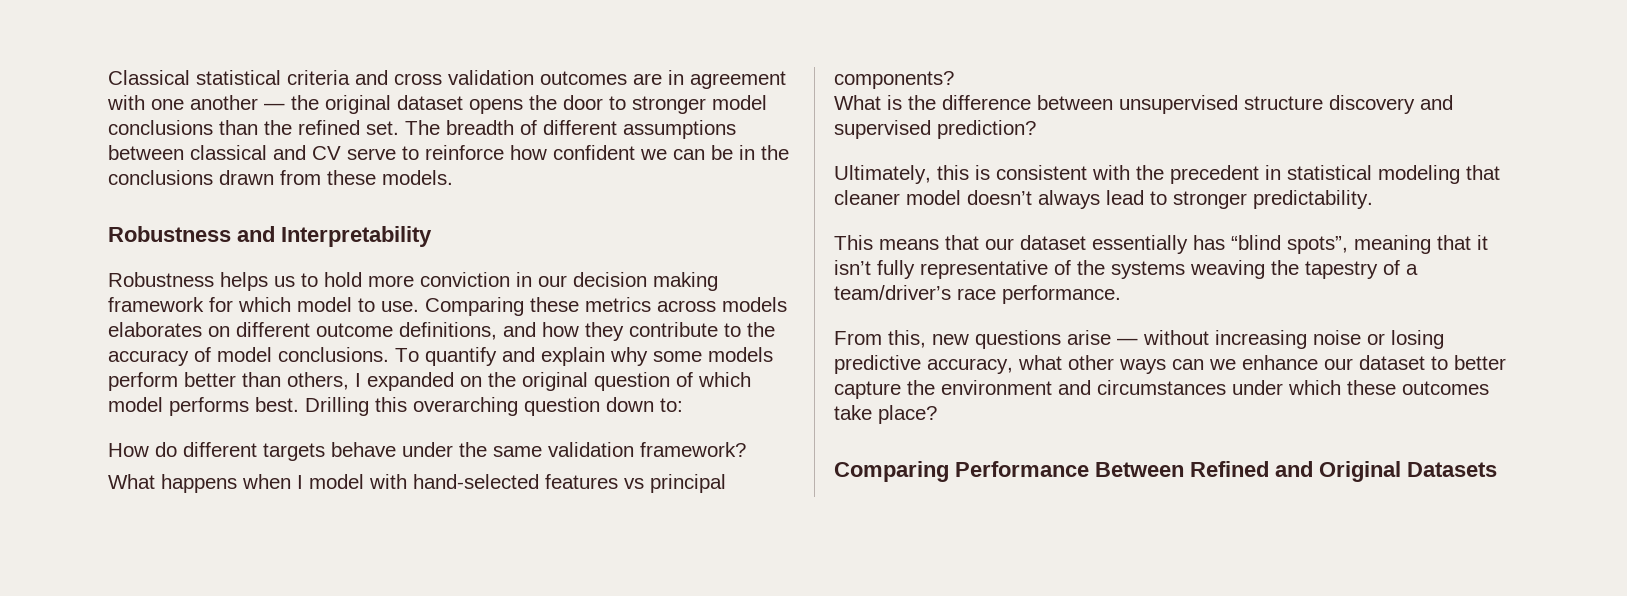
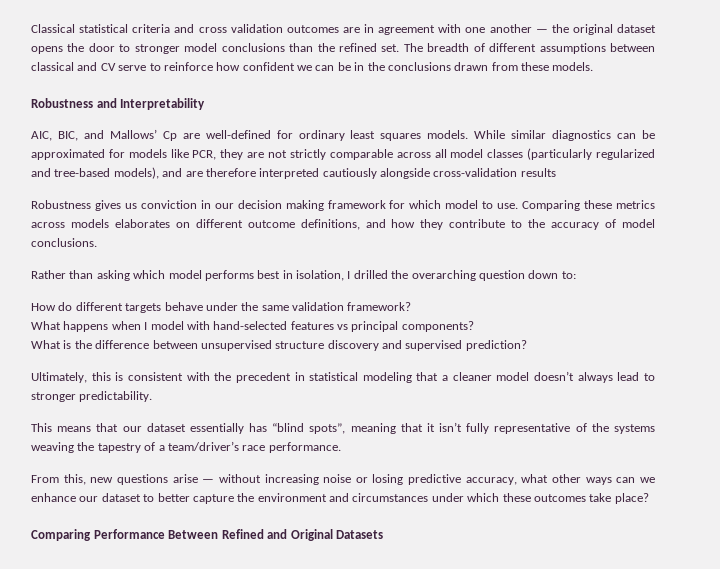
- Robustness helps us to hold more conviction in our decision making framework for which model to use.
+ AIC, BIC, and Mallows’ Cp are well-defined for ordinary least squares models. While similar diagnostics can be approximated for models like PCR, they are not strictly comparable across all model classes (particularly regularized and tree-based models), and are therefore interpreted cautiously alongside cross-validation results
+ Robustness gives us conviction in our decision making framework for which model to use.
- Comparing these metrics across models elaborates on different outcome definitions, and how they contribute to the accuracy of model conclusions. To quantify and explain why some models perform better than others, I expanded on the original question of which model performs best. Drilling this overarching question down to:
+ Comparing these metrics across models elaborates on different outcome definitions, and how they contribute to the accuracy of model conclusions.
+ Rather than asking which model performs best in isolation, I drilled the overarching question down to:
- Ultimately, this is consistent with the precedent in statistical modeling that cleaner model doesn’t always lead to stronger predictability.
+ Ultimately, this is consistent with the precedent in statistical modeling that a cleaner model doesn’t always lead to stronger predictability.

